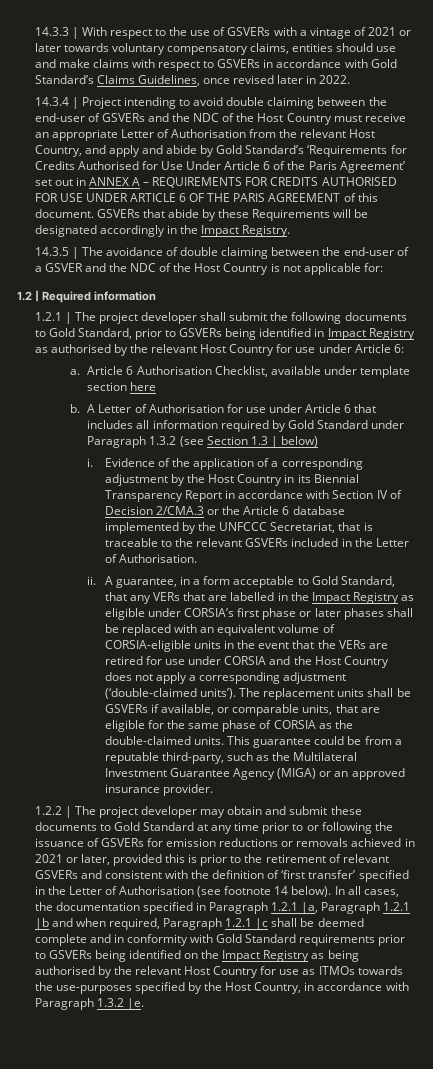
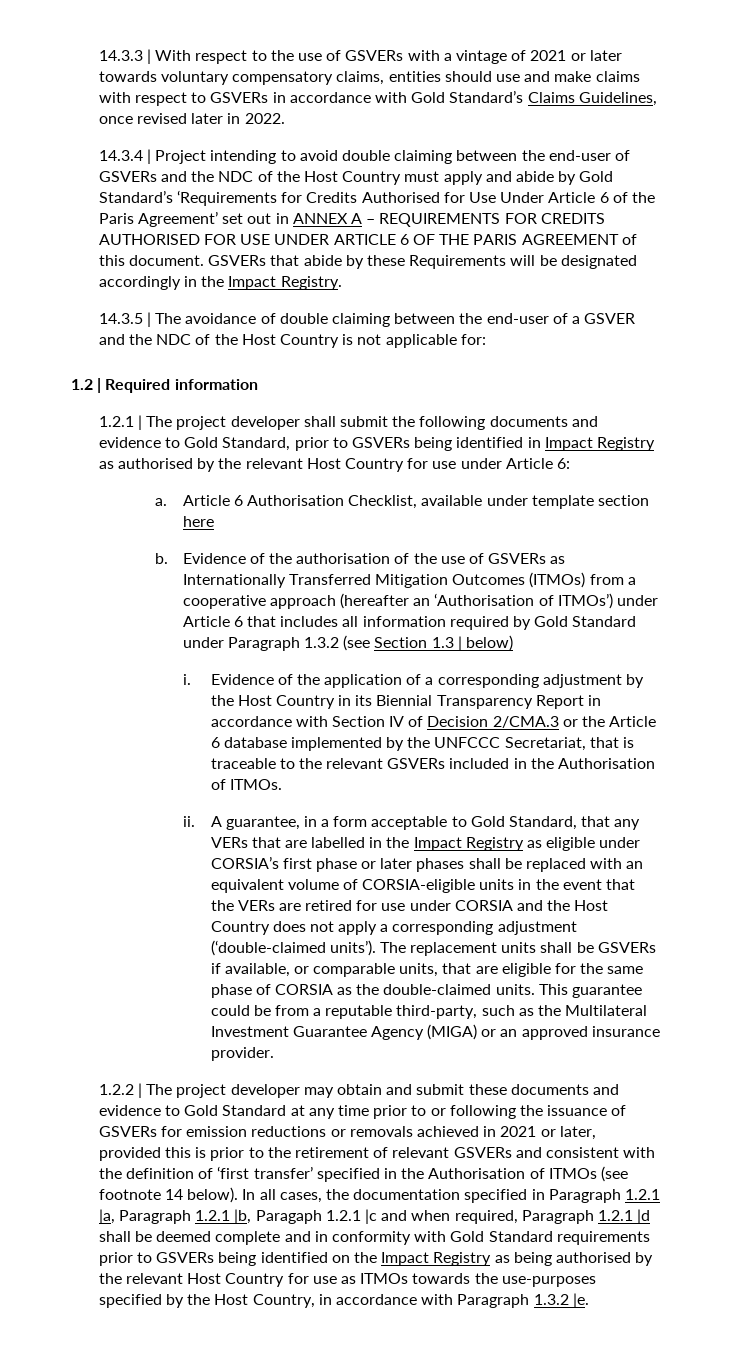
- 14.3.4 | Project intending to avoid double claiming between the end-user of GSVERs and the NDC of the Host Country must receive an appropriate Letter of Authorisation from the relevant Host Country, and apply and abide by Gold Standard’s ‘Requirements for Credits Authorised for Use Under Article 6 of the Paris Agreement’ set out in ANNEX A – REQUIREMENTS FOR CREDITS AUTHORISED FOR USE UNDER ARTICLE 6 OF THE PARIS AGREEMENT of this document.
+ 14.3.4 | Project intending to avoid double claiming between the end-user of GSVERs and the NDC of the Host Country must apply and abide by Gold Standard’s ‘Requirements for Credits Authorised for Use Under Article 6 of the Paris Agreement’ set out in ANNEX A – REQUIREMENTS FOR CREDITS AUTHORISED FOR USE UNDER ARTICLE 6 OF THE PARIS AGREEMENT of this document.
- 1.2.1 | The project developer shall submit the following documents to Gold Standard, prior to GSVERs being identified in Impact Registry as authorised by the relevant Host Country for use under Article 6:
+ 1.2.1 | The project developer shall submit the following documents and evidence to Gold Standard, prior to GSVERs being identified in Impact Registry as authorised by the relevant Host Country for use under Article 6:
- A Letter of Authorisation for use under Article 6 that includes all information required by Gold Standard under Paragraph 1.3.2 (see Section 1.3 | below)
+ Evidence of the authorisation of the use of GSVERs as Internationally Transferred Mitigation Outcomes (ITMOs) from a cooperative approach (hereafter an ‘Authorisation of ITMOs’) under Article 6 that includes all information required by Gold Standard under Paragraph 1.3.2 (see Section 1.3 | below)
- Evidence of the application of a corresponding adjustment by the Host Country in its Biennial Transparency Report in accordance with Section IV of Decision 2/CMA.3 or the Article 6 database implemented by the UNFCCC Secretariat, that is traceable to the relevant GSVERs included in the Letter of Authorisation.
+ Evidence of the application of a corresponding adjustment by the Host Country in its Biennial Transparency Report in accordance with Section IV of Decision 2/CMA.3 or the Article 6 database implemented by the UNFCCC Secretariat, that is traceable to the relevant GSVERs included in the Authorisation of ITMOs.
- 1.2.2 | The project developer may obtain and submit these documents to Gold Standard at any time prior to or following the issuance of GSVERs for emission reductions or removals achieved in 2021 or later, provided this is prior to the retirement of relevant GSVERs and consistent with the definition of ‘first transfer’ specified in the Letter of Authorisation (see footnote 14 below).
+ 1.2.2 | The project developer may obtain and submit these documents and evidence to Gold Standard at any time prior to or following the issuance of GSVERs for emission reductions or removals achieved in 2021 or later, provided this is prior to the retirement of relevant GSVERs and consistent with the definition of ‘first transfer’ specified in the Authorisation of ITMOs (see footnote 14 below).
- In all cases, the documentation specified in Paragraph 1.2.1 |a, Paragraph 1.2.1 |b and when required, Paragraph 1.2.1 |c shall be deemed complete and in conformity with Gold Standard requirements prior to GSVERs being identified on the Impact Registry as being authorised by the relevant Host Country for use as ITMOs towards the use-purposes specified by the Host Country, in accordance with Paragraph 1.3.2 |e.
+ In all cases, the documentation specified in Paragraph 1.2.1 |a, Paragraph 1.2.1 |b, Paragaph 1.2.1 |c and when required, Paragraph 1.2.1 |d shall be deemed complete and in conformity with Gold Standard requirements prior to GSVERs being identified on the Impact Registry as being authorised by the relevant Host Country for use as ITMOs towards the use-purposes specified by the Host Country, in accordance with Paragraph 1.3.2 |e.

